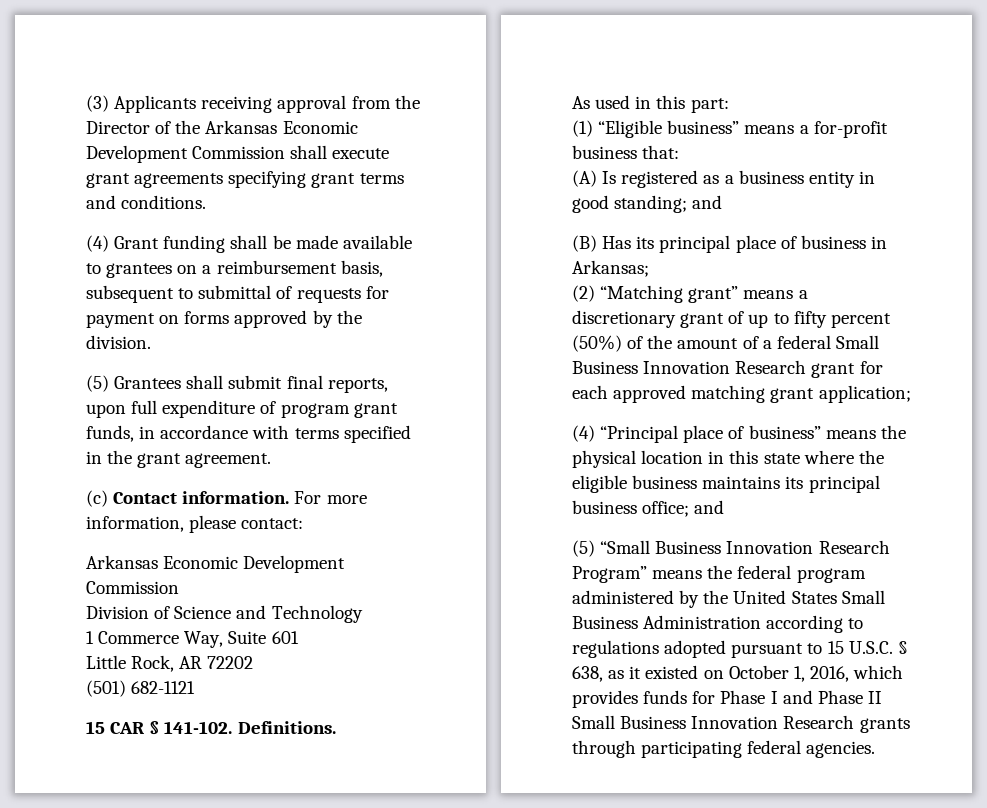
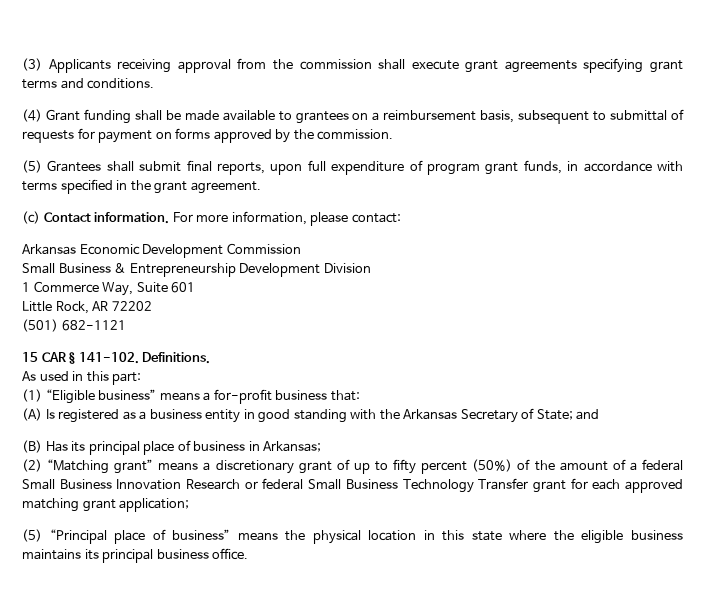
- (3) Applicants receiving approval from the Director of the Arkansas Economic Development Commission shall execute grant agreements specifying grant terms and conditions.
+ (3) Applicants receiving approval from the commission shall execute grant agreements specifying grant terms and conditions.
- (4) Grant funding shall be made available to grantees on a reimbursement basis, subsequent to submittal of requests for payment on forms approved by the division.
+ (4) Grant funding shall be made available to grantees on a reimbursement basis, subsequent to submittal of requests for payment on forms approved by the commission.
- Division of Science and Technology
+ Small Business & Entrepreneurship Development Division
- (A) Is registered as a business entity in good standing; and
+ (A) Is registered as a business entity in good standing with the Arkansas Secretary of State; and
- (2) “Matching grant” means a discretionary grant of up to fifty percent (50%) of the amount of a federal Small Business Innovation Research grant for each approved matching grant application;
+ (2) “Matching grant” means a discretionary grant of up to fifty percent (50%) of the amount of a federal Small Business Innovation Research or federal Small Business Technology Transfer grant for each approved matching grant application;
- (4) “Principal place of business” means the physical location in this state where the eligible business maintains its principal business office; and
- (5) “Small Business Innovation Research Program” means the federal program administered by the United States Small Business Administration according to regulations adopted pursuant to 15 U.S.C. § 638, as it existed on October 1, 2016, which provides funds for Phase I and Phase II Small Business Innovation Research grants through participating federal agencies.
+ (5) “Principal place of business” means the physical location in this state where the eligible business maintains its principal business office.

